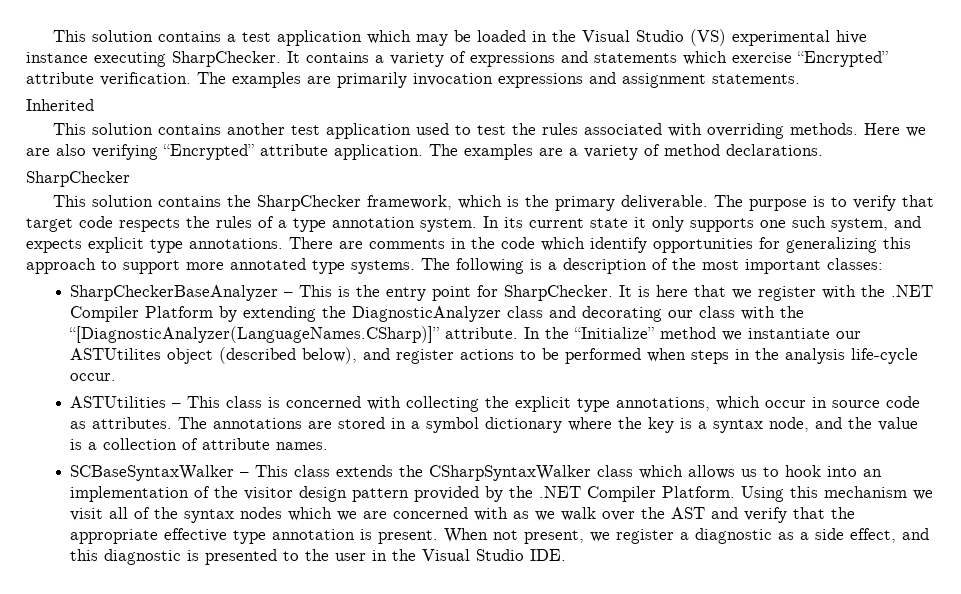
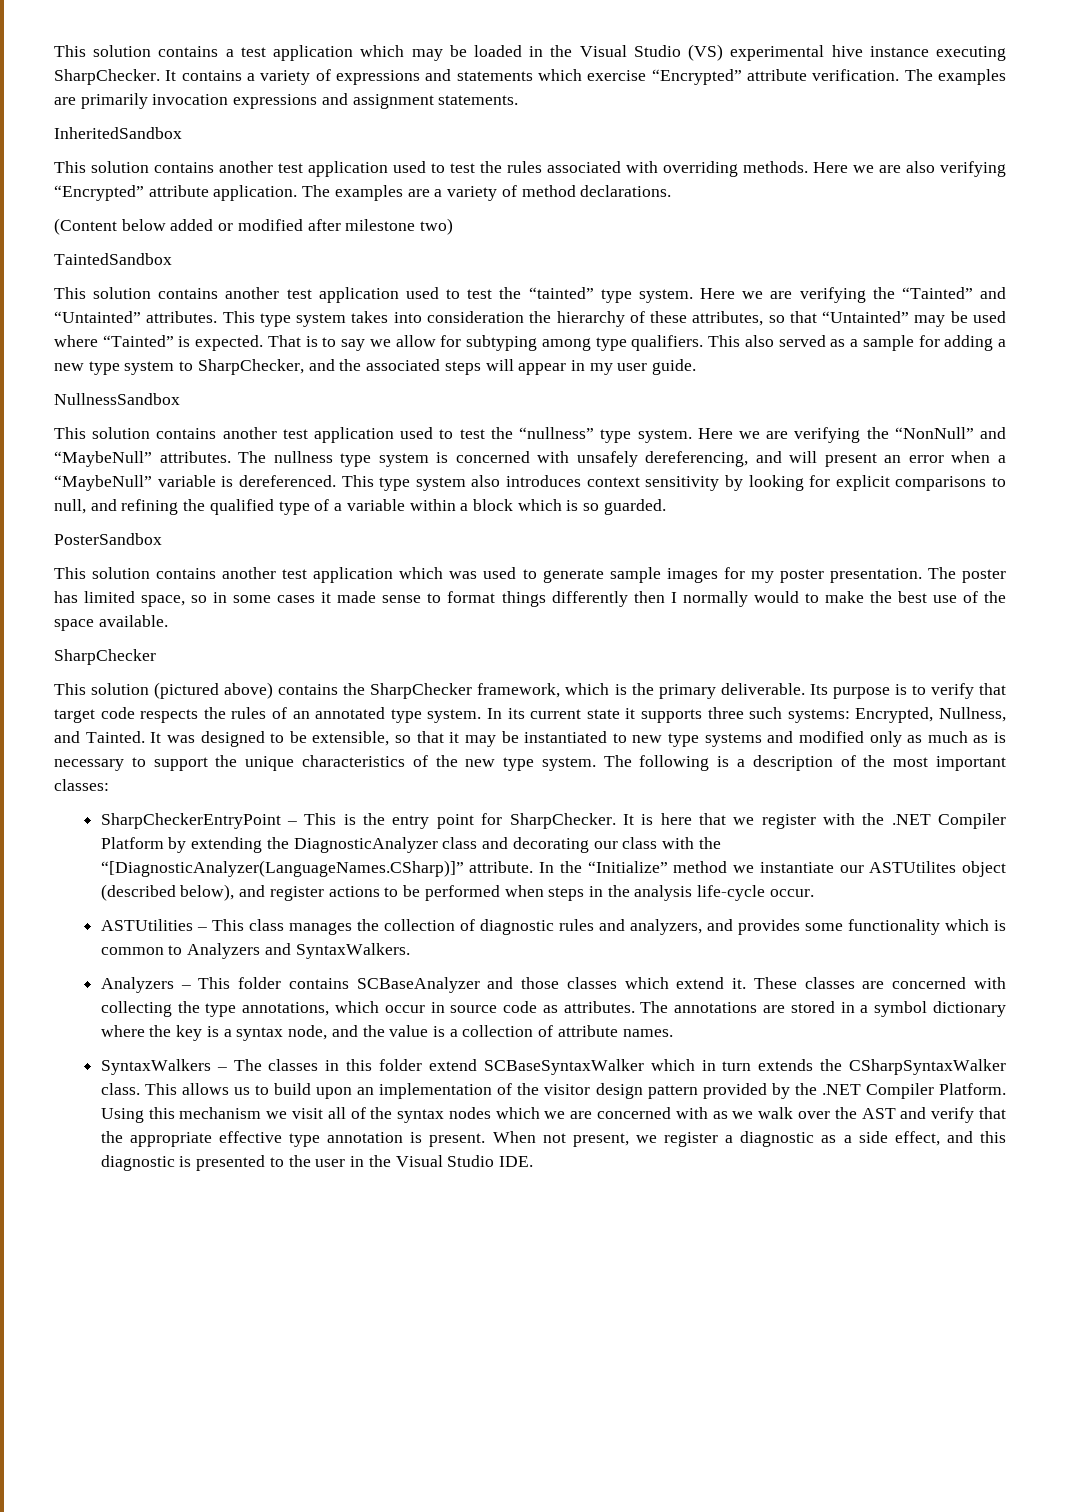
- Inherited
+ InheritedSandbox
+ (Content below added or modified after milestone two)
+ TaintedSandbox
+ This solution contains another test application used to test the “tainted” type system. Here we are verifying the “Tainted” and “Untainted” attributes. This type system takes into consideration the hierarchy of these attributes, so that “Untainted” may be used where “Tainted” is expected. That is to say we allow for subtyping among type qualifiers. This also served as a sample for adding a new type system to SharpChecker, and the associated steps will appear in my user guide.
+ NullnessSandbox
+ This solution contains another test application used to test the “nullness” type system. Here we are verifying the “NonNull” and “MaybeNull” attributes. The nullness type system is concerned with unsafely dereferencing, and will present an error when a “MaybeNull” variable is dereferenced. This type system also introduces context sensitivity by looking for explicit comparisons to null, and refining the qualified type of a variable within a block which is so guarded.
+ PosterSandbox
+ This solution contains another test application which was used to generate sample images for my poster presentation. The poster has limited space, so in some cases it made sense to format things differently then I normally would to make the best use of the space available.
- This solution contains the SharpChecker framework, which is the primary deliverable.
+ This solution (pictured above) contains the SharpChecker framework, which is the primary deliverable.
- The purpose is to verify that target code respects the rules of a type annotation system.
+ Its purpose is to verify that target code respects the rules of an annotated type system.
- In its current state it only supports one such system, and expects explicit type annotations. There are comments in the code which identify opportunities for generalizing this approach to support more annotated type systems.
+ In its current state it supports three such systems: Encrypted, Nullness, and Tainted. It was designed to be extensible, so that it may be instantiated to new type systems and modified only as much as is necessary to support the unique characteristics of the new type system.
- SharpCheckerBaseAnalyzer – This is the entry point for SharpChecker.
+ SharpCheckerEntryPoint – This is the entry point for SharpChecker.
- ASTUtilities – This class is concerned with collecting the explicit type annotations, which occur in source code as attributes.
+ ASTUtilities – This class manages the collection of diagnostic rules and analyzers, and provides some functionality which is common to Analyzers and SyntaxWalkers.
+ Analyzers – This folder contains SCBaseAnalyzer and those classes which extend it. These classes are concerned with collecting the type annotations, which occur in source code as attributes.
- SCBaseSyntaxWalker – This class extends the CSharpSyntaxWalker class which allows us to hook into an implementation of the visitor design pattern provided by the .NET Compiler Platform.
+ SyntaxWalkers – The classes in this folder extend SCBaseSyntaxWalker which in turn extends the CSharpSyntaxWalker class. This allows us to build upon an implementation of the visitor design pattern provided by the .NET Compiler Platform.

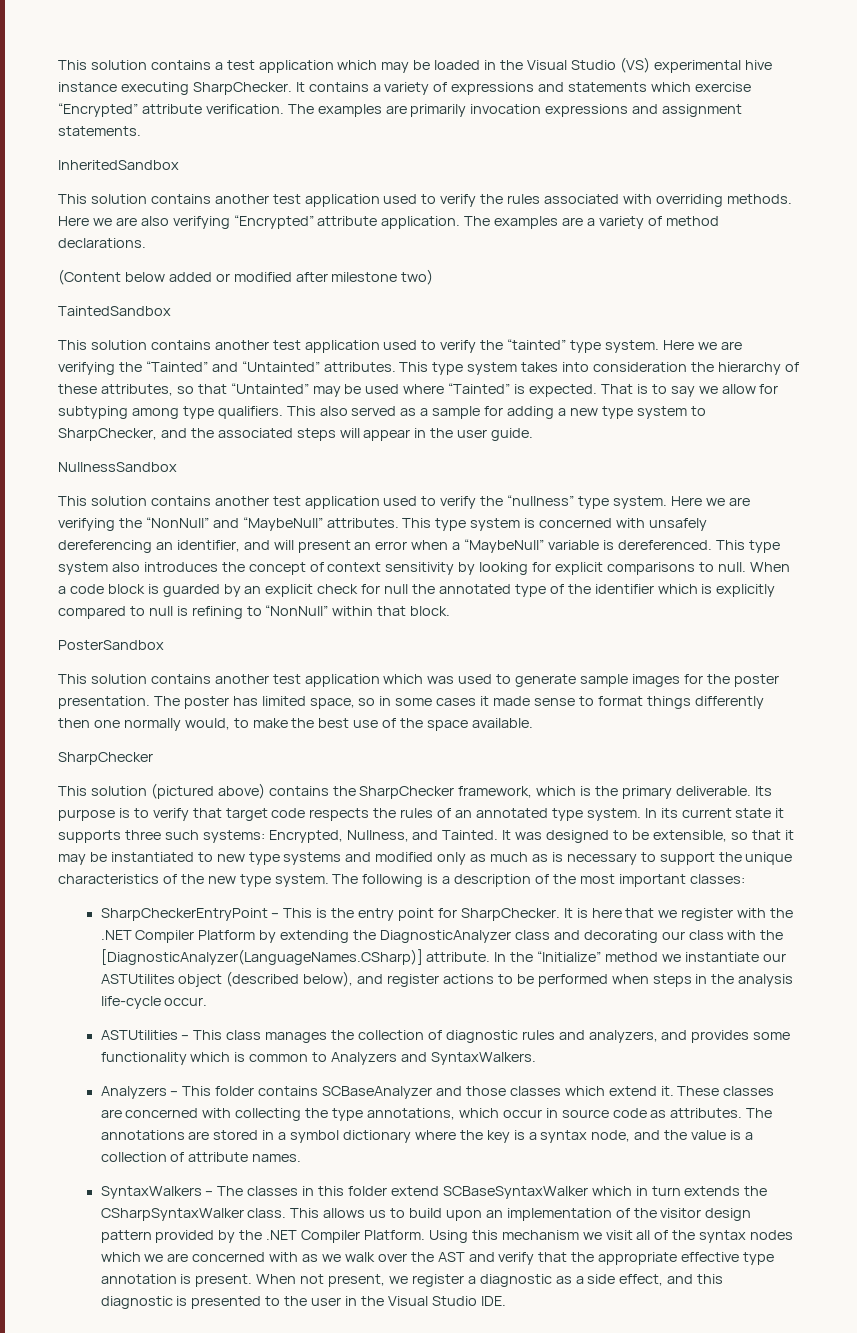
- This solution contains another test application used to test the rules associated with overriding methods.
+ This solution contains another test application used to verify the rules associated with overriding methods.
- This solution contains another test application used to test the “tainted” type system.
+ This solution contains another test application used to verify the “tainted” type system.
- This also served as a sample for adding a new type system to SharpChecker, and the associated steps will appear in my user guide.
+ This also served as a sample for adding a new type system to SharpChecker, and the associated steps will appear in the user guide.
- This solution contains another test application used to test the “nullness” type system.
+ This solution contains another test application used to verify the “nullness” type system.
- The nullness type system is concerned with unsafely dereferencing, and will present an error when a “MaybeNull” variable is dereferenced.
+ This type system is concerned with unsafely dereferencing an identifier, and will present an error when a “MaybeNull” variable is dereferenced.
- This type system also introduces context sensitivity by looking for explicit comparisons to null, and refining the qualified type of a variable within a block which is so guarded.
+ This type system also introduces the concept of context sensitivity by looking for explicit comparisons to null. When a code block is guarded by an explicit check for null the annotated type of the identifier which is explicitly compared to null is refining to “NonNull” within that block.
- This solution contains another test application which was used to generate sample images for my poster presentation.
+ This solution contains another test application which was used to generate sample images for the poster presentation.
- The poster has limited space, so in some cases it made sense to format things differently then I normally would to make the best use of the space available.
+ The poster has limited space, so in some cases it made sense to format things differently then one normally would, to make the best use of the space available.
- It is here that we register with the .NET Compiler Platform by extending the DiagnosticAnalyzer class and decorating our class with the “[DiagnosticAnalyzer(LanguageNames.CSharp)]” attribute.
+ It is here that we register with the .NET Compiler Platform by extending the DiagnosticAnalyzer class and decorating our class with the [DiagnosticAnalyzer(LanguageNames.CSharp)] attribute.

